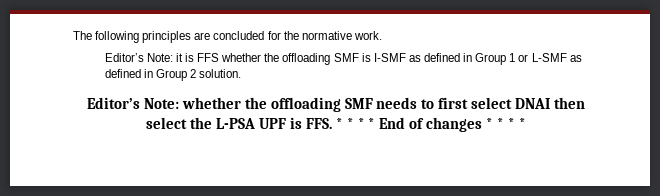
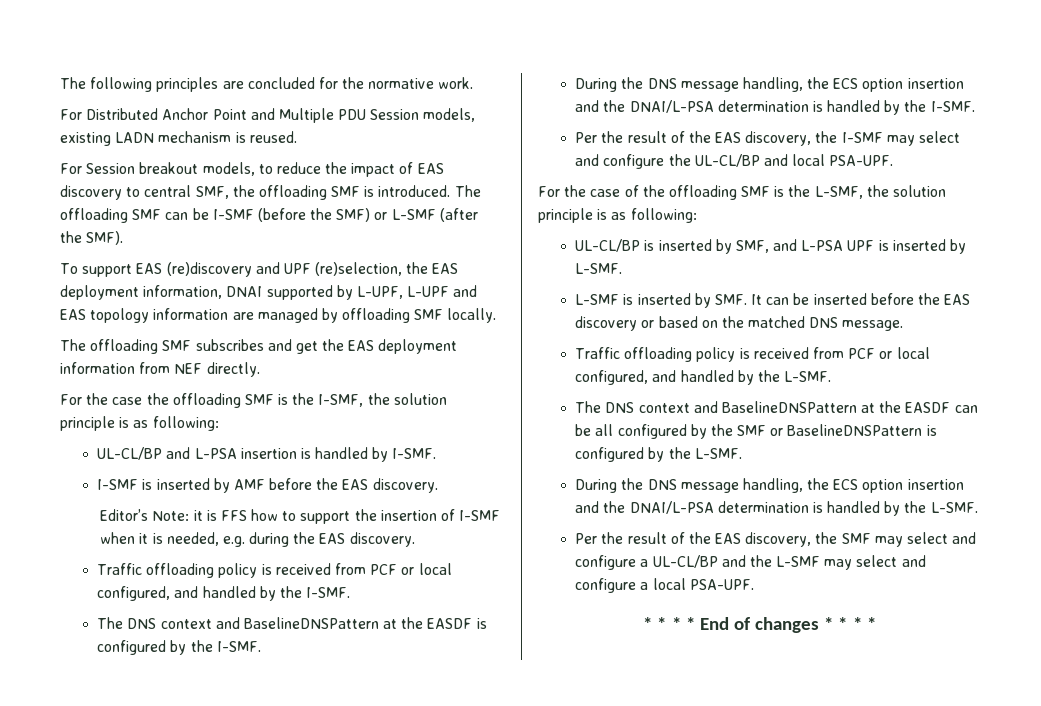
+ For Distributed Anchor Point and Multiple PDU Session models, existing LADN mechanism is reused.
+ For Session breakout models, to reduce the impact of EAS discovery to central SMF, the offloading SMF is introduced. The offloading SMF can be I-SMF (before the SMF) or L-SMF (after the SMF).
+ To support EAS (re)discovery and UPF (re)selection, the EAS deployment information, DNAI supported by L-UPF, L-UPF and EAS topology information are managed by offloading SMF locally.
+ The offloading SMF subscribes and get the EAS deployment information from NEF directly.
+ For the case the offloading SMF is the I-SMF, the solution principle is as following:
+ UL-CL/BP and L-PSA insertion is handled by I-SMF.
+ I-SMF is inserted by AMF before the EAS discovery.
- Editor’s Note: it is FFS whether the offloading SMF is I-SMF as defined in Group 1 or L-SMF as defined in Group 2 solution.
- Editor’s Note: whether the offloading SMF needs to first select DNAI then select the L-PSA UPF is FFS. * * * * End of changes * * * *
+ Editor’s Note: it is FFS how to support the insertion of I-SMF when it is needed, e.g. during the EAS discovery.
+ Traffic offloading policy is received from PCF or local configured, and handled by the I-SMF.
+ The DNS context and BaselineDNSPattern at the EASDF is configured by the I-SMF.
+ During the DNS message handling, the ECS option insertion and the DNAI/L-PSA determination is handled by the I-SMF.
+ Per the result of the EAS discovery, the I-SMF may select and configure the UL-CL/BP and local PSA-UPF.
+ For the case of the offloading SMF is the L-SMF, the solution principle is as following:
+ UL-CL/BP is inserted by SMF, and L-PSA UPF is inserted by L-SMF.
+ L-SMF is inserted by SMF. It can be inserted before the EAS discovery or based on the matched DNS message.
+ Traffic offloading policy is received from PCF or local configured, and handled by the L-SMF.
+ The DNS context and BaselineDNSPattern at the EASDF can be all configured by the SMF or BaselineDNSPattern is configured by the L-SMF.
+ During the DNS message handling, the ECS option insertion and the DNAI/L-PSA determination is handled by the L-SMF.
+ Per the result of the EAS discovery, the SMF may select and configure a UL-CL/BP and the L-SMF may select and configure a local PSA-UPF.
+ * * * * End of changes * * * *

